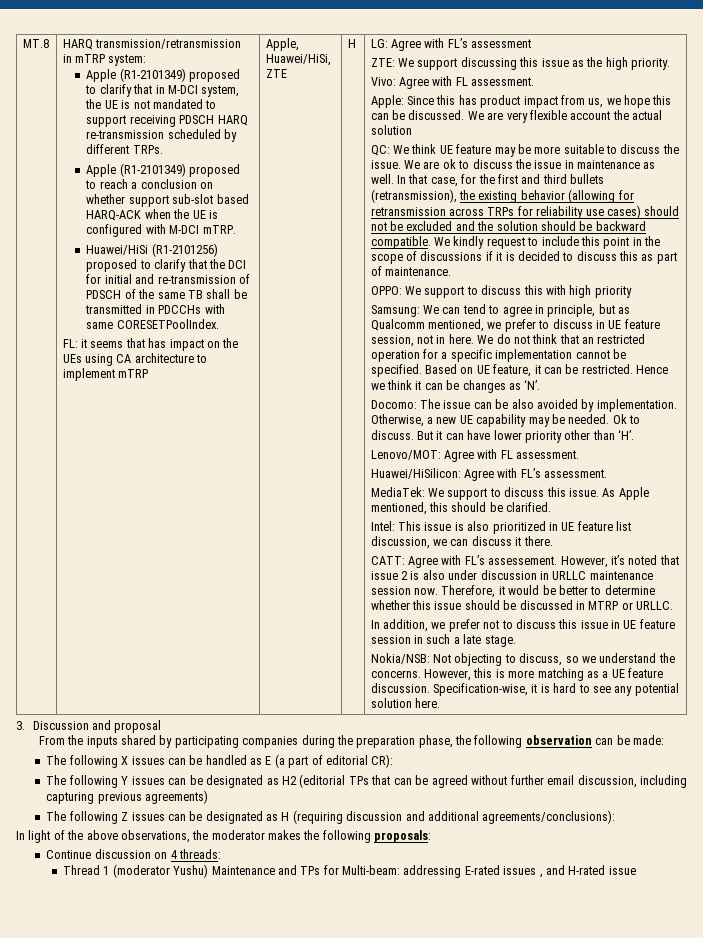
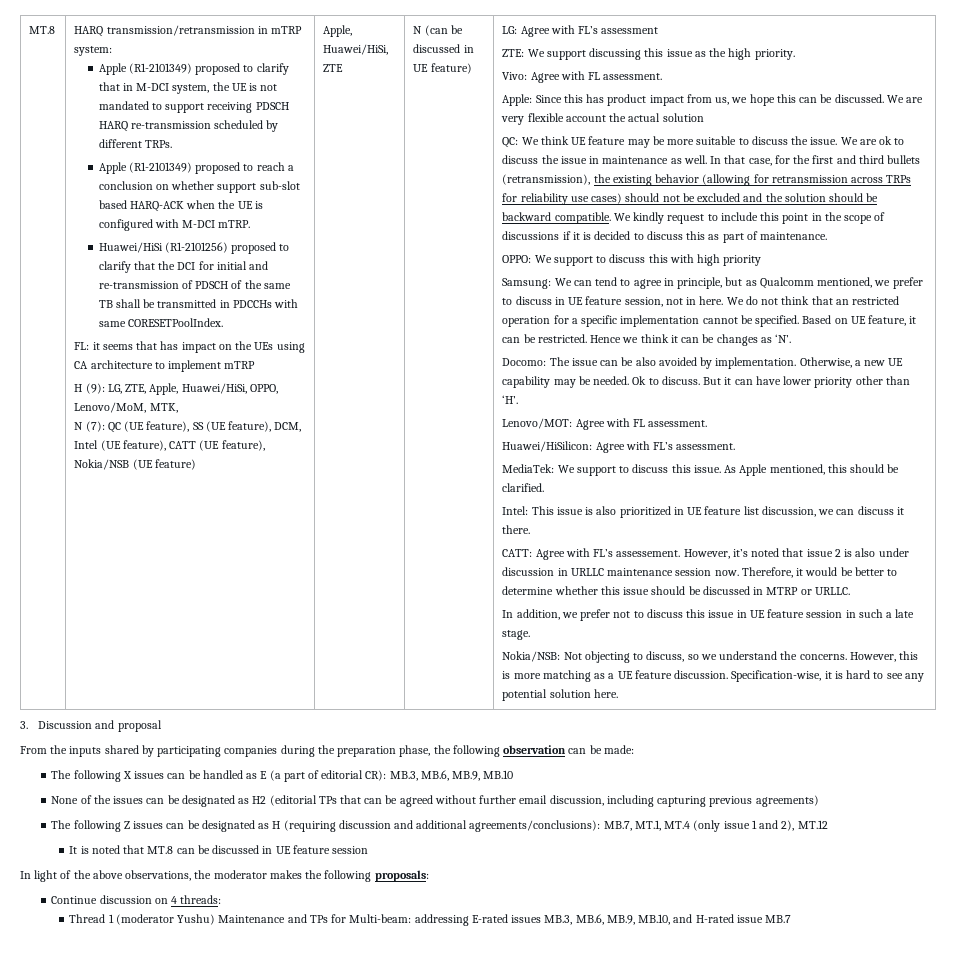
- Apple, Huawei/HiSi, ZTE | H
+ H (9): LG, ZTE, Apple, Huawei/HiSi, OPPO, Lenovo/MoM, MTK,
+ N (7): QC (UE feature), SS (UE feature), DCM, Intel (UE feature), CATT (UE feature), Nokia/NSB (UE feature) | Apple, Huawei/HiSi, ZTE | N (can be discussed in UE feature)
- The following X issues can be handled as E (a part of editorial CR):
- The following Y issues can be designated as H2 (editorial TPs that can be agreed without further email discussion, including capturing previous agreements)
+ The following X issues can be handled as E (a part of editorial CR): MB.3, MB.6, MB.9, MB.10
+ None of the issues can be designated as H2 (editorial TPs that can be agreed without further email discussion, including capturing previous agreements)
- The following Z issues can be designated as H (requiring discussion and additional agreements/conclusions):
+ The following Z issues can be designated as H (requiring discussion and additional agreements/conclusions): MB.7, MT.1, MT.4 (only issue 1 and 2), MT.12
+ It is noted that MT.8 can be discussed in UE feature session
- Thread 1 (moderator Yushu) Maintenance and TPs for Multi-beam: addressing E-rated issues , and H-rated issue
+ Thread 1 (moderator Yushu) Maintenance and TPs for Multi-beam: addressing E-rated issues MB.3, MB.6, MB.9, MB.10, and H-rated issue MB.7

